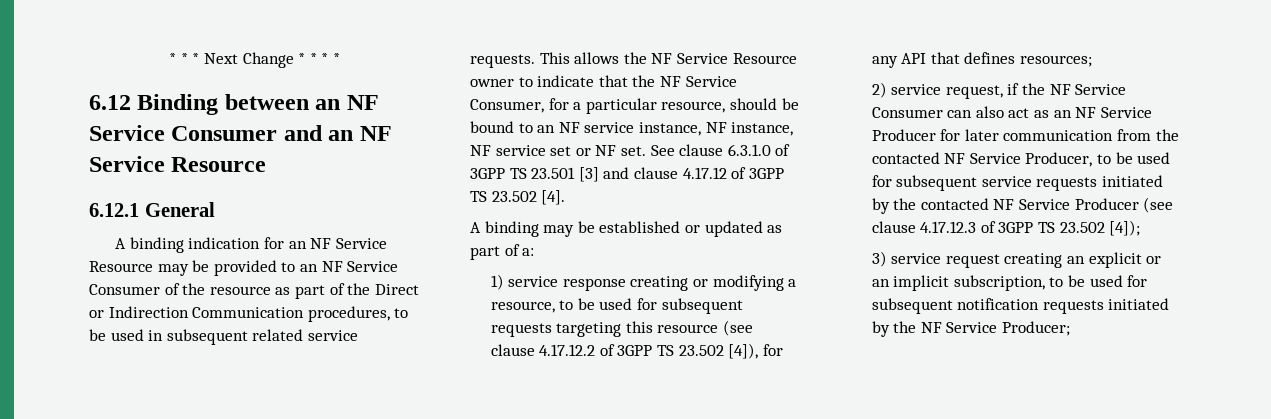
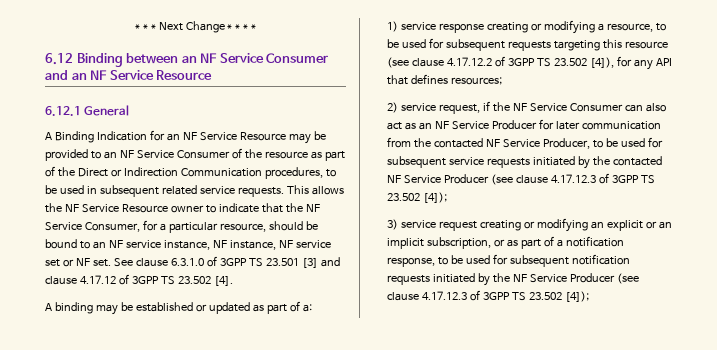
- A binding indication for an NF Service Resource may be provided to an NF Service Consumer of the resource as part of the Direct or Indirection Communication procedures, to be used in subsequent related service requests.
+ A Binding Indication for an NF Service Resource may be provided to an NF Service Consumer of the resource as part of the Direct or Indirection Communication procedures, to be used in subsequent related service requests.
- 3) service request creating an explicit or an implicit subscription, to be used for subsequent notification requests initiated by the NF Service Producer;
+ 3) service request creating or modifying an explicit or an implicit subscription, or as part of a notification response, to be used for subsequent notification requests initiated by the NF Service Producer (see clause 4.17.12.3 of 3GPP TS 23.502 [4]);

